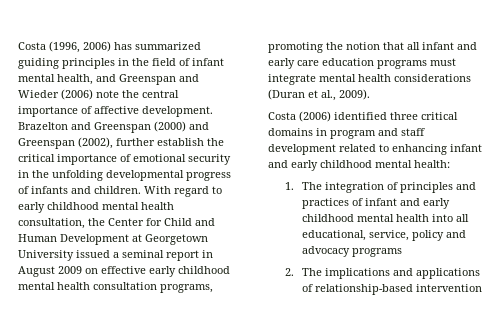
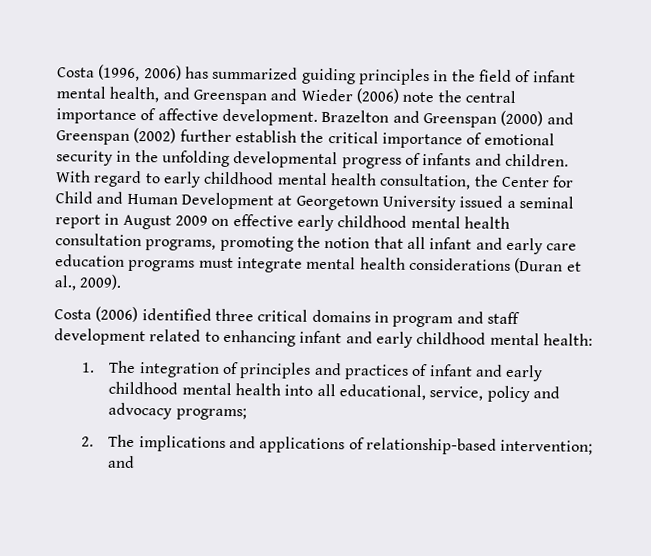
- Brazelton and Greenspan (2000) and Greenspan (2002), further establish the critical importance of emotional security in the unfolding developmental progress of infants and children.
+ Brazelton and Greenspan (2000) and Greenspan (2002) further establish the critical importance of emotional security in the unfolding developmental progress of infants and children.
- 1. The integration of principles and practices of infant and early childhood mental health into all educational, service, policy and advocacy programs
+ 1. The integration of principles and practices of infant and early childhood mental health into all educational, service, policy and advocacy programs;
- 2. The implications and applications of relationship-based intervention
+ 2. The implications and applications of relationship-based intervention; and

